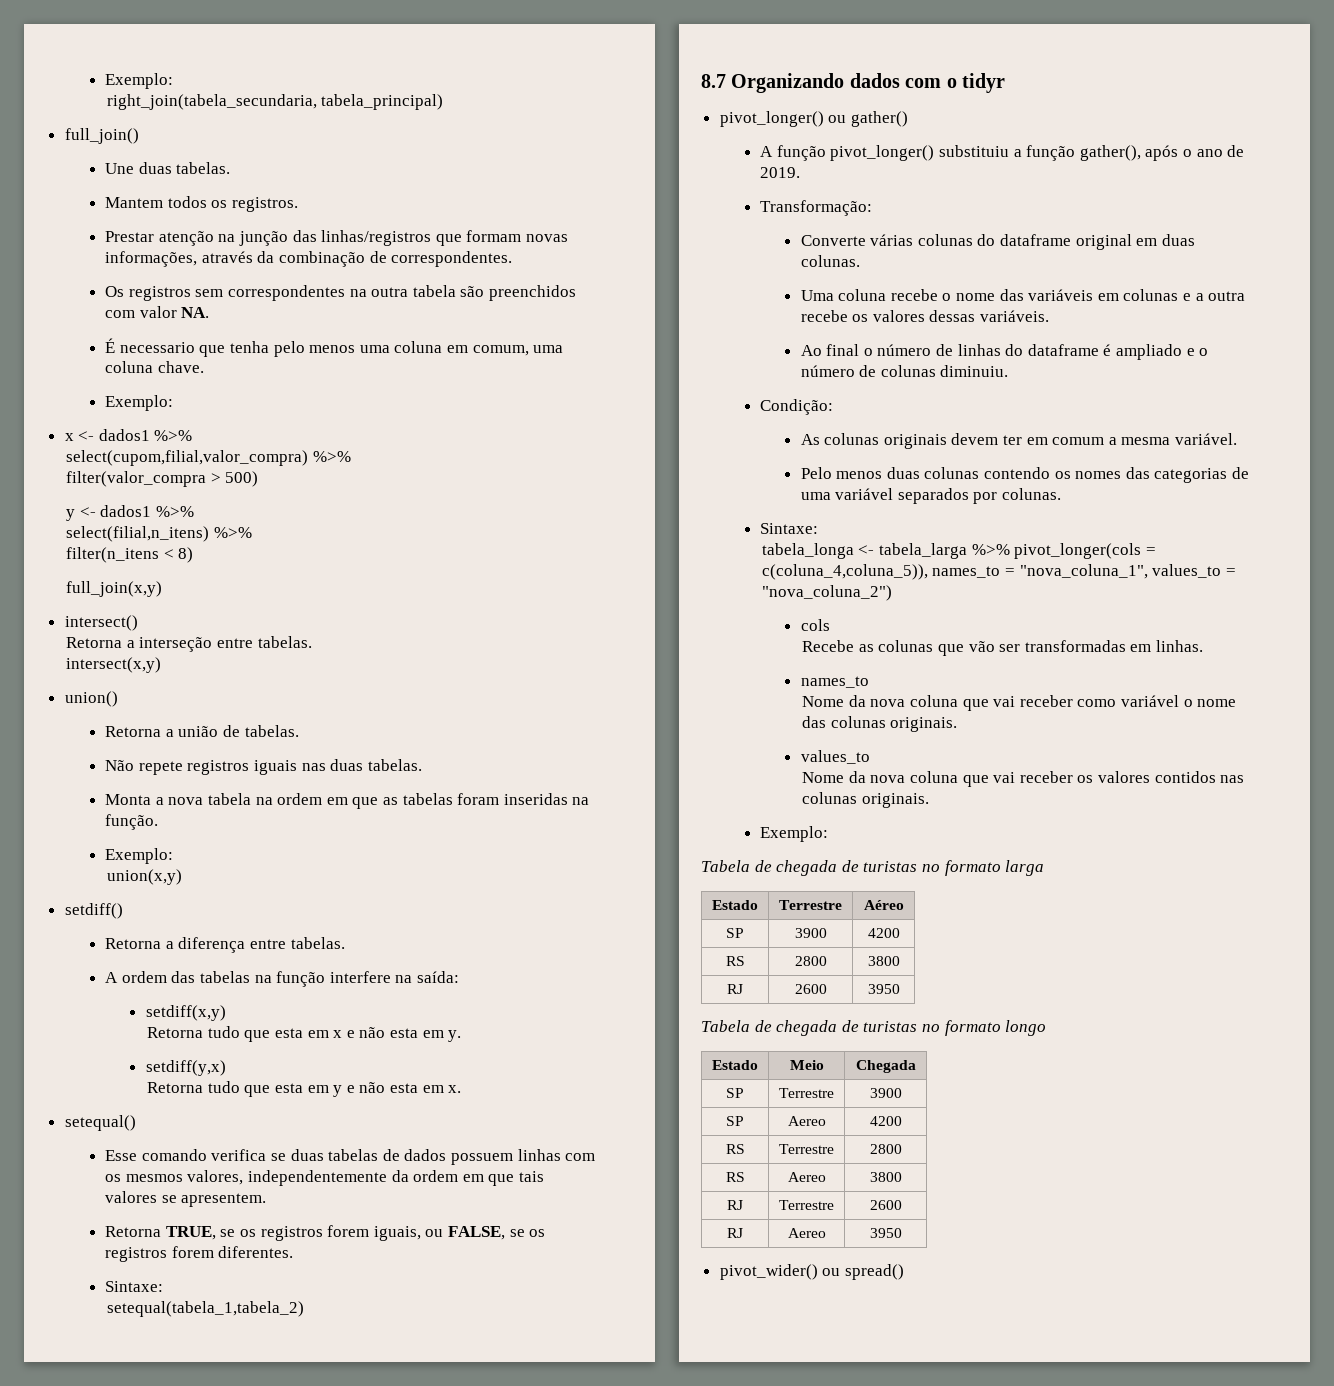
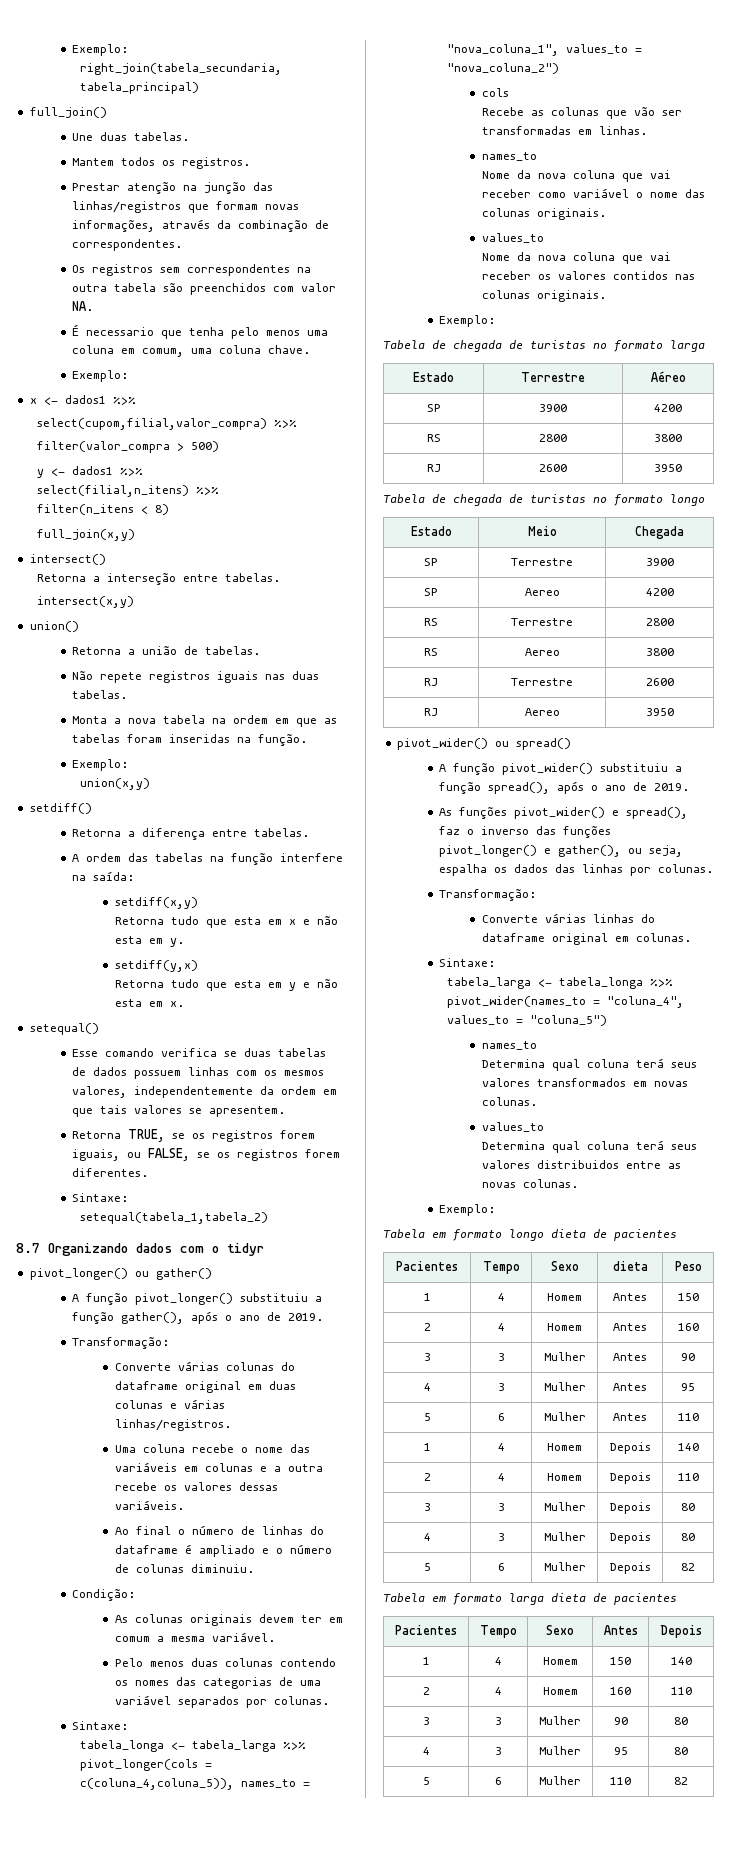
- Converte várias colunas do dataframe original em duas colunas.
+ Converte várias colunas do dataframe original em duas colunas e várias linhas/registros.
+ A função pivot_wider() substituiu a função spread(), após o ano de 2019.
+ As funções pivot_wider() e spread(), faz o inverso das funções pivot_longer() e gather(), ou seja, espalha os dados das linhas por colunas.
+ Transformação:
+ Converte várias linhas do dataframe original em colunas.
+ Sintaxe:
+ tabela_larga <- tabela_longa %>% pivot_wider(names_to = "coluna_4", values_to = "coluna_5")
+ names_to
+ Determina qual coluna terá seus valores transformados em novas colunas.
+ values_to
+ Determina qual coluna terá seus valores distribuidos entre as novas colunas.
+ Exemplo:
+ Tabela em formato longo dieta de pacientes
+ Pacientes | Tempo | Sexo | dieta | Peso
+ 1 | 4 | Homem | Antes | 150
+ 2 | 4 | Homem | Antes | 160
+ 3 | 3 | Mulher | Antes | 90
+ 4 | 3 | Mulher | Antes | 95
+ 5 | 6 | Mulher | Antes | 110
+ 1 | 4 | Homem | Depois | 140
+ 2 | 4 | Homem | Depois | 110
+ 3 | 3 | Mulher | Depois | 80
+ 4 | 3 | Mulher | Depois | 80
+ 5 | 6 | Mulher | Depois | 82
+ Tabela em formato larga dieta de pacientes
+ Pacientes | Tempo | Sexo | Antes | Depois
+ 1 | 4 | Homem | 150 | 140
+ 2 | 4 | Homem | 160 | 110
+ 3 | 3 | Mulher | 90 | 80
+ 4 | 3 | Mulher | 95 | 80
+ 5 | 6 | Mulher | 110 | 82

